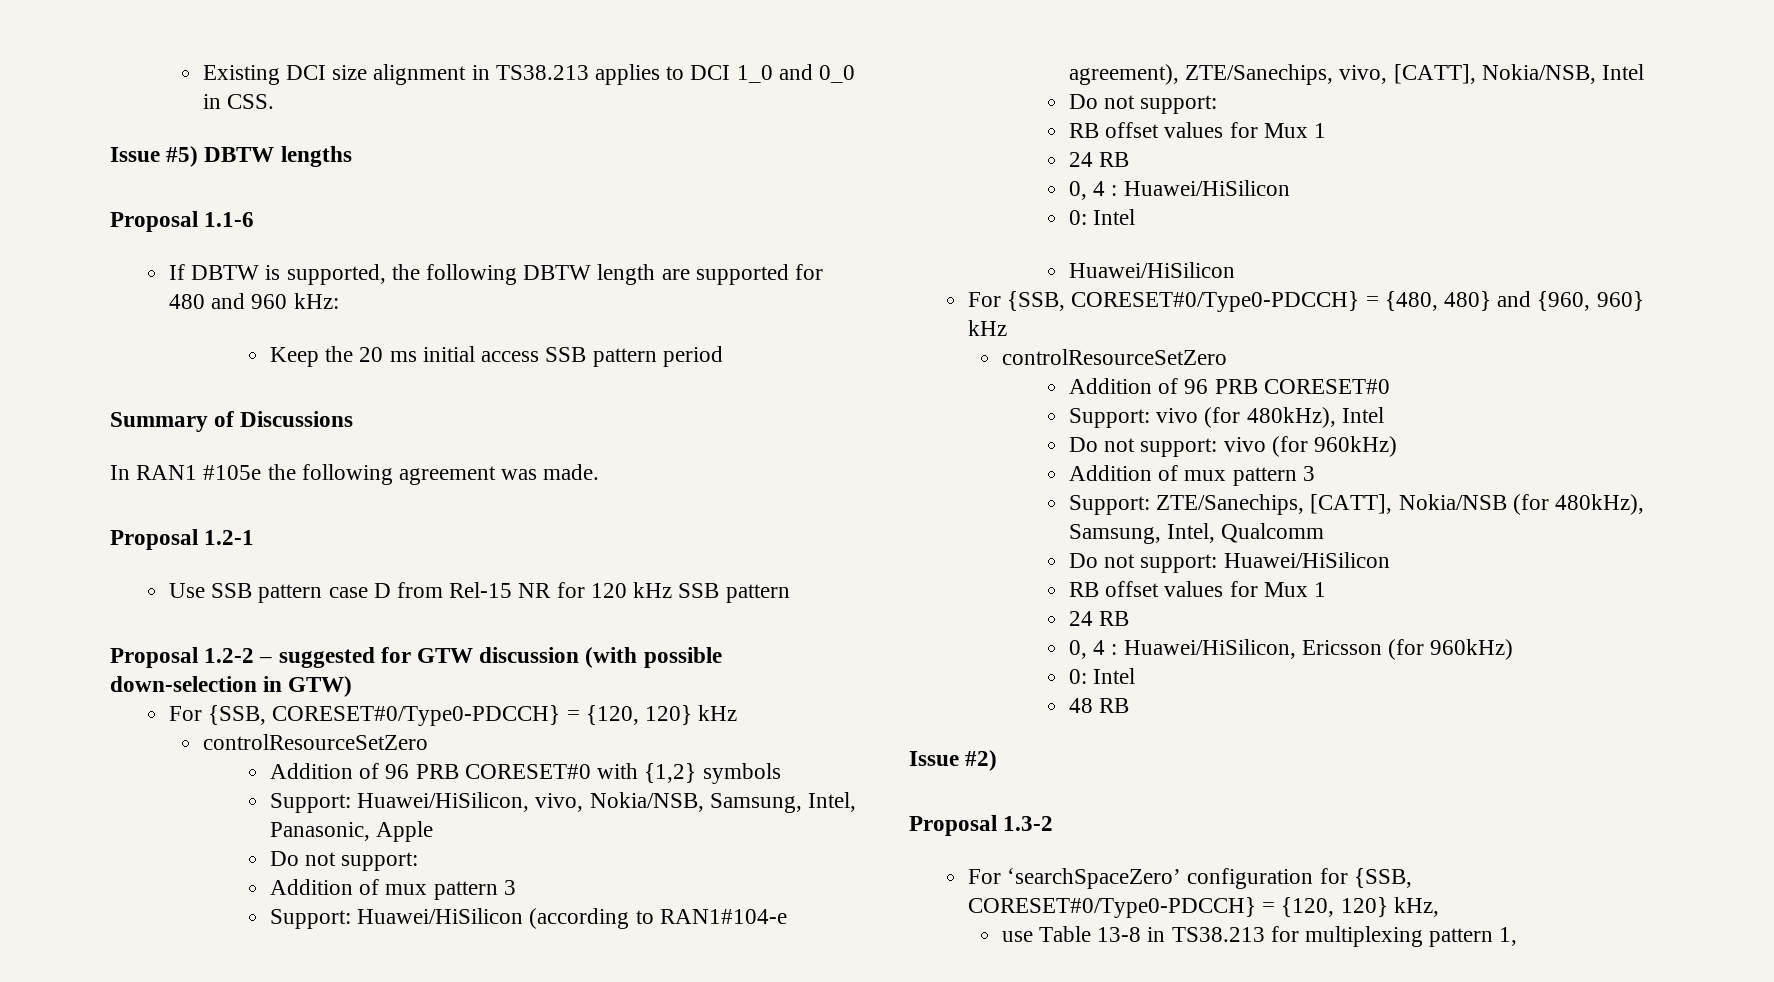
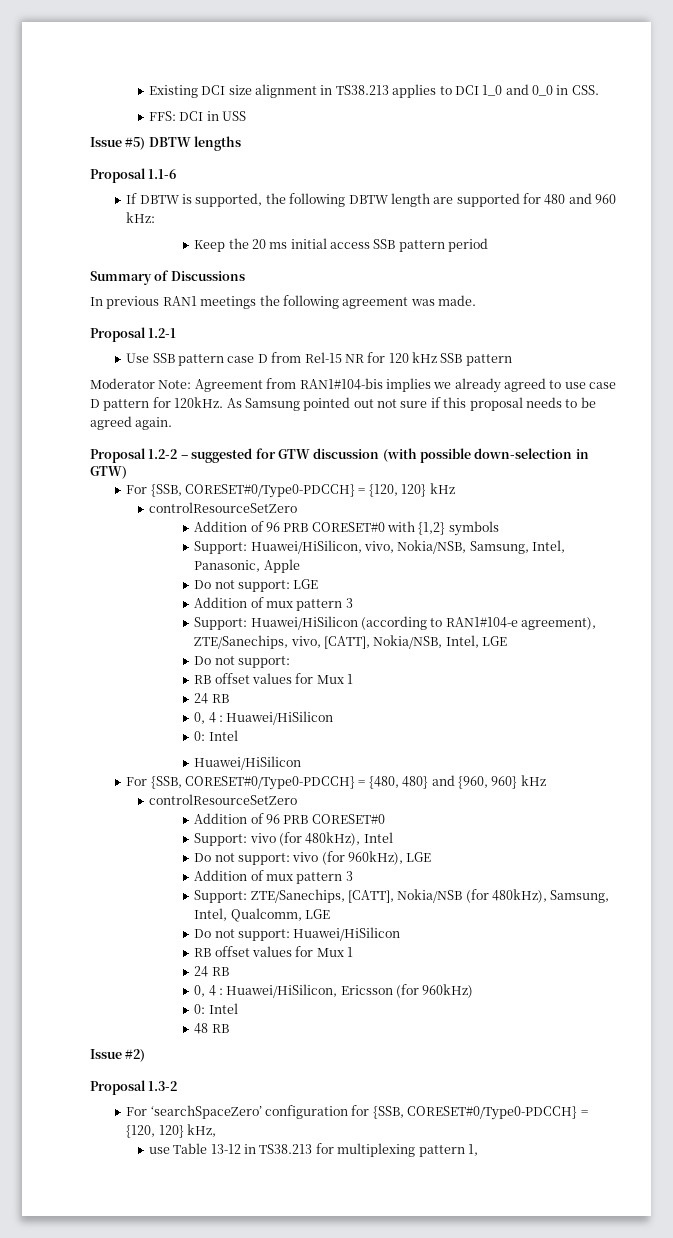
+ FFS: DCI in USS
- In RAN1 #105e the following agreement was made.
+ In previous RAN1 meetings the following agreement was made.
+ Moderator Note: Agreement from RAN1#104-bis implies we already agreed to use case D pattern for 120kHz. As Samsung pointed out not sure if this proposal needs to be agreed again.
  Support: Huawei/HiSilicon, vivo, Nokia/NSB, Samsung, Intel, Panasonic, Apple
- Do not support:
+ Do not support: LGE
- Support: Huawei/HiSilicon (according to RAN1#104-e agreement), ZTE/Sanechips, vivo, [CATT], Nokia/NSB, Intel
+ Support: Huawei/HiSilicon (according to RAN1#104-e agreement), ZTE/Sanechips, vivo, [CATT], Nokia/NSB, Intel, LGE
- Do not support: vivo (for 960kHz)
+ Do not support: vivo (for 960kHz), LGE
- Support: ZTE/Sanechips, [CATT], Nokia/NSB (for 480kHz), Samsung, Intel, Qualcomm
+ Support: ZTE/Sanechips, [CATT], Nokia/NSB (for 480kHz), Samsung, Intel, Qualcomm, LGE
- use Table 13-8 in TS38.213 for multiplexing pattern 1,
+ use Table 13-12 in TS38.213 for multiplexing pattern 1,

